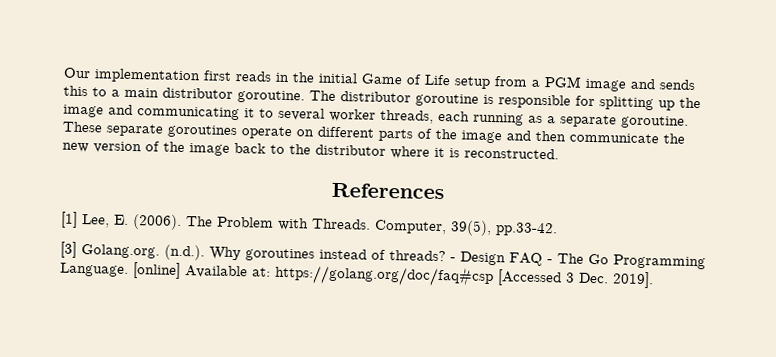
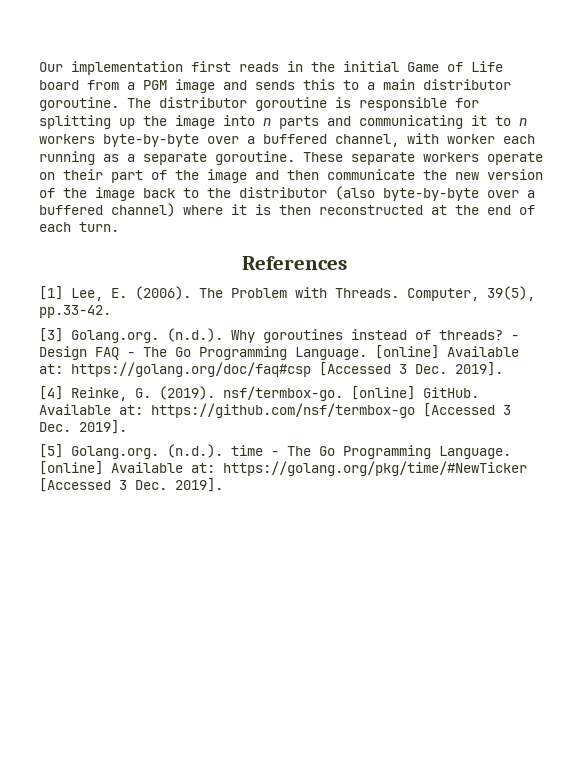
- Our implementation first reads in the initial Game of Life setup from a PGM image and sends this to a main distributor goroutine.
+ Our implementation first reads in the initial Game of Life board from a PGM image and sends this to a main distributor goroutine.
- The distributor goroutine is responsible for splitting up the image and communicating it to several worker threads, each running as a separate goroutine.
+ The distributor goroutine is responsible for splitting up the image into n parts and communicating it to n workers byte-by-byte over a buffered channel, with worker each running as a separate goroutine.
- These separate goroutines operate on different parts of the image and then communicate the new version of the image back to the distributor where it is reconstructed.
+ These separate workers operate on their part of the image and then communicate the new version of the image back to the distributor (also byte-by-byte over a buffered channel) where it is then reconstructed at the end of each turn.
+ [4] Reinke, G. (2019). nsf/termbox-go. [online] GitHub. Available at: https://github.com/nsf/termbox-go [Accessed 3 Dec. 2019].
+ [5] Golang.org. (n.d.). time - The Go Programming Language. [online] Available at: https://golang.org/pkg/time/#NewTicker [Accessed 3 Dec. 2019].

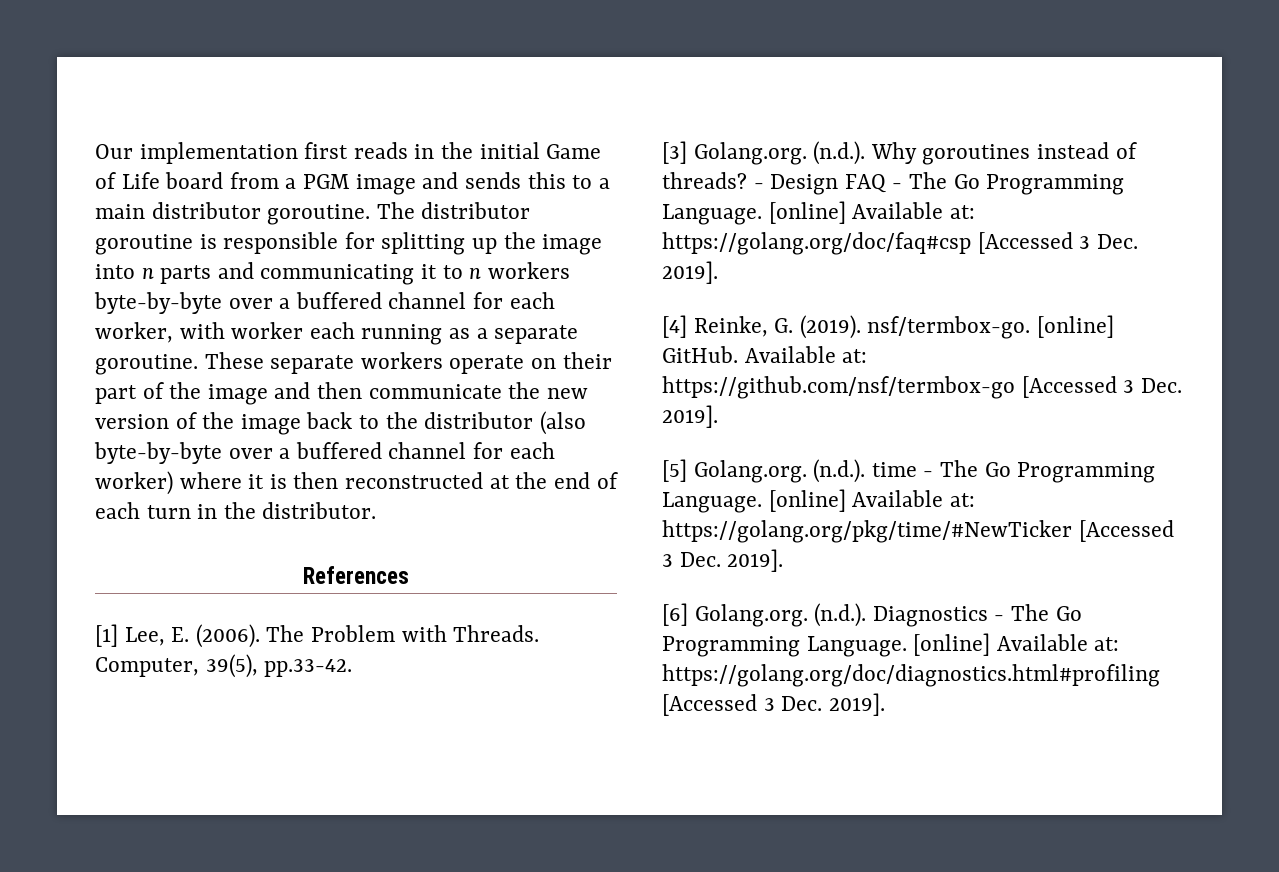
- The distributor goroutine is responsible for splitting up the image into n parts and communicating it to n workers byte-by-byte over a buffered channel, with worker each running as a separate goroutine.
+ The distributor goroutine is responsible for splitting up the image into n parts and communicating it to n workers byte-by-byte over a buffered channel for each worker, with worker each running as a separate goroutine.
- These separate workers operate on their part of the image and then communicate the new version of the image back to the distributor (also byte-by-byte over a buffered channel) where it is then reconstructed at the end of each turn.
+ These separate workers operate on their part of the image and then communicate the new version of the image back to the distributor (also byte-by-byte over a buffered channel for each worker) where it is then reconstructed at the end of each turn in the distributor.
+ [6] Golang.org. (n.d.). Diagnostics - The Go Programming Language. [online] Available at: https://golang.org/doc/diagnostics.html#profiling [Accessed 3 Dec. 2019].

